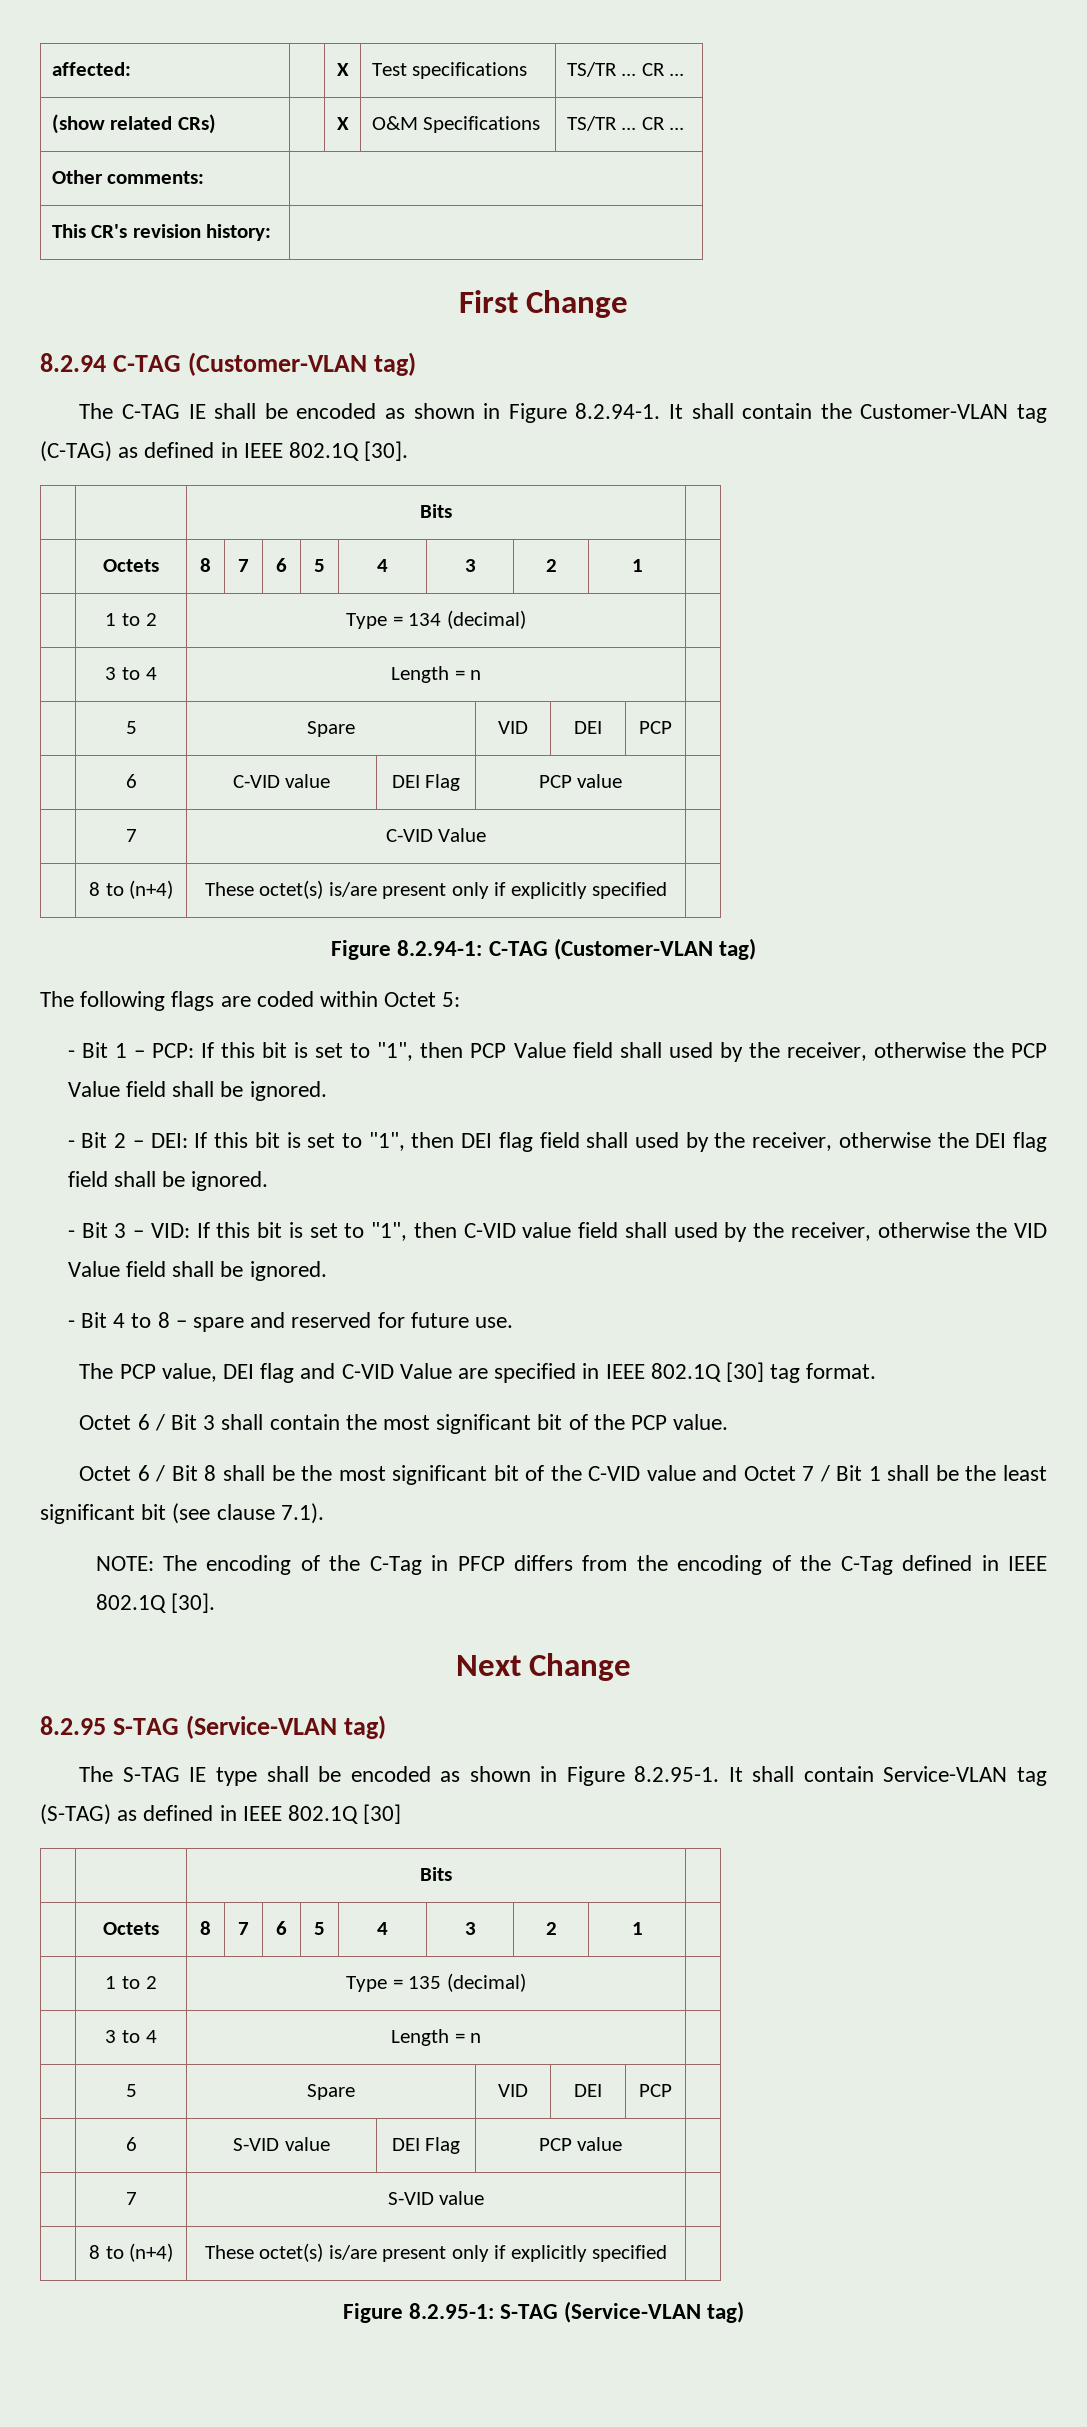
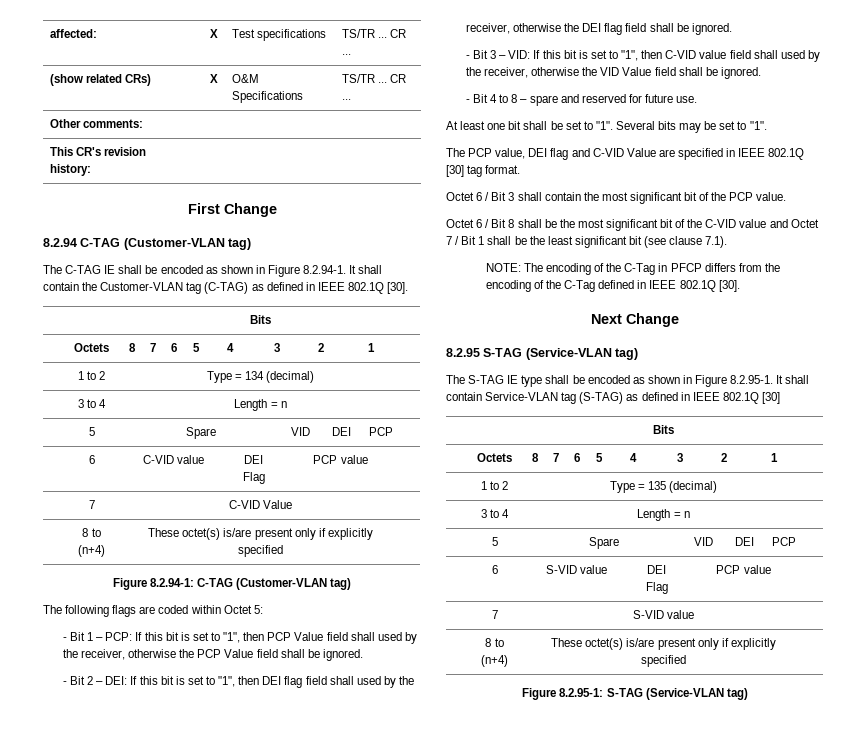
+ At least one bit shall be set to "1". Several bits may be set to "1".

